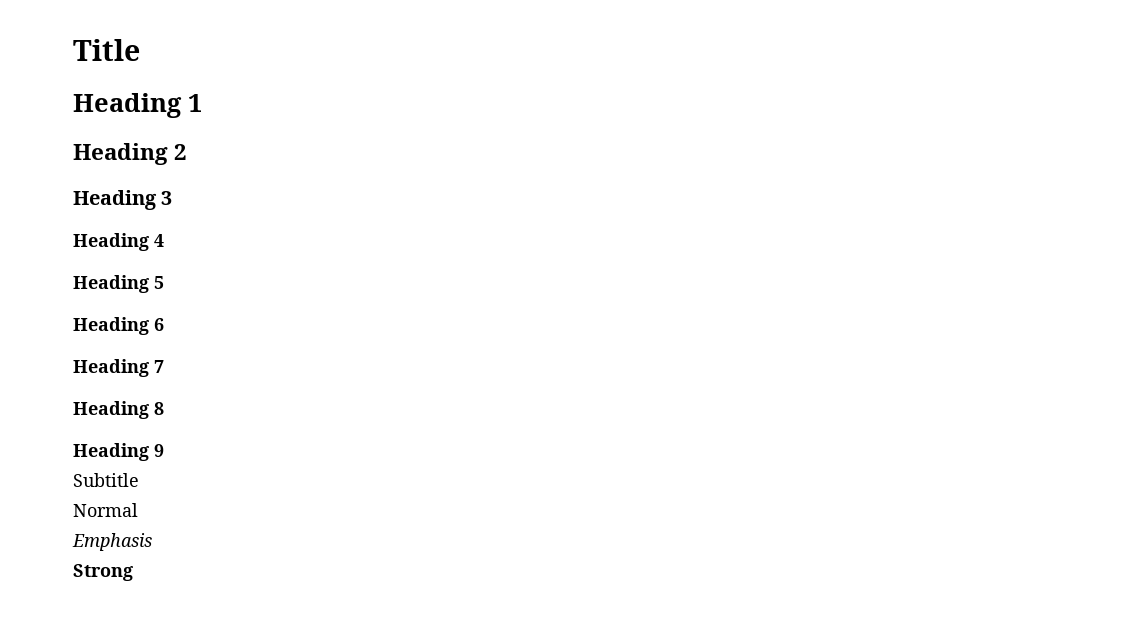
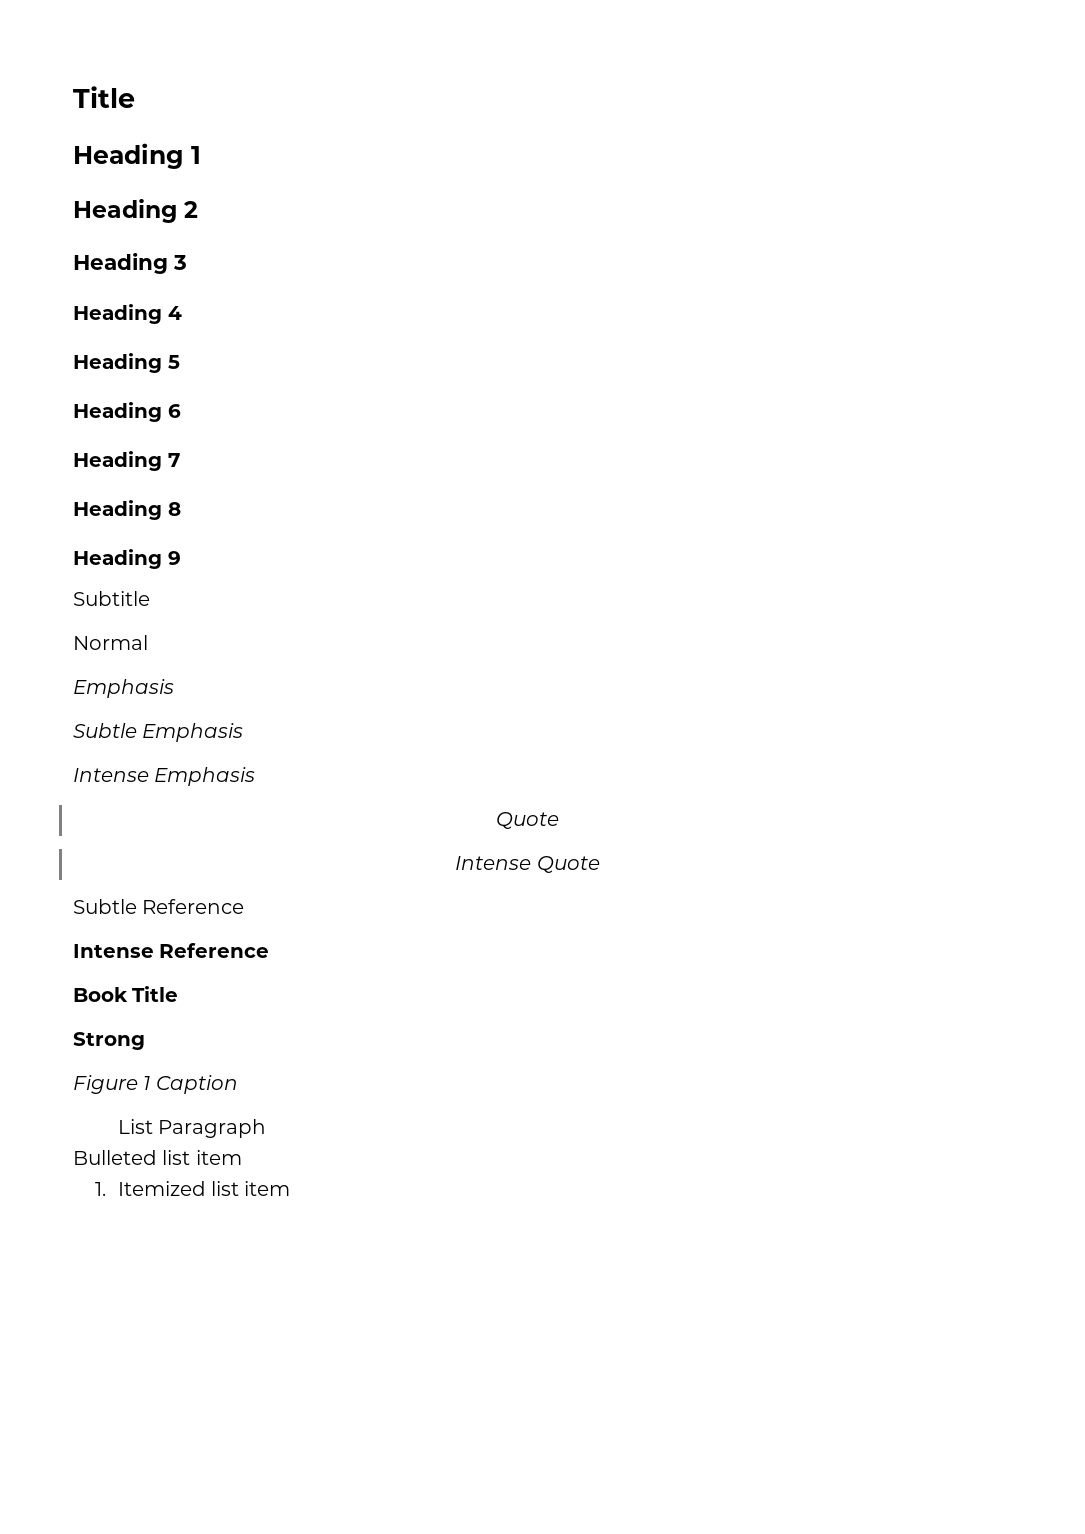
+ Subtle Emphasis
+ Intense Emphasis
+ Quote
+ Intense Quote
+ Subtle Reference
+ Intense Reference
+ Book Title
  Strong
+ Figure 1 Caption
+ List Paragraph
+ Bulleted list item
+ 1. Itemized list item

